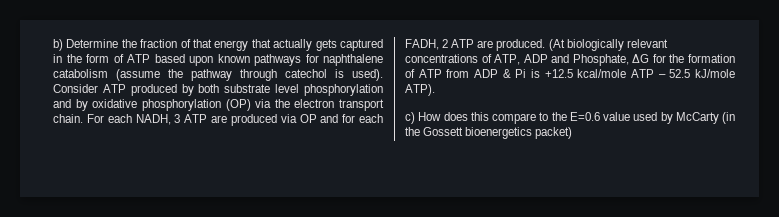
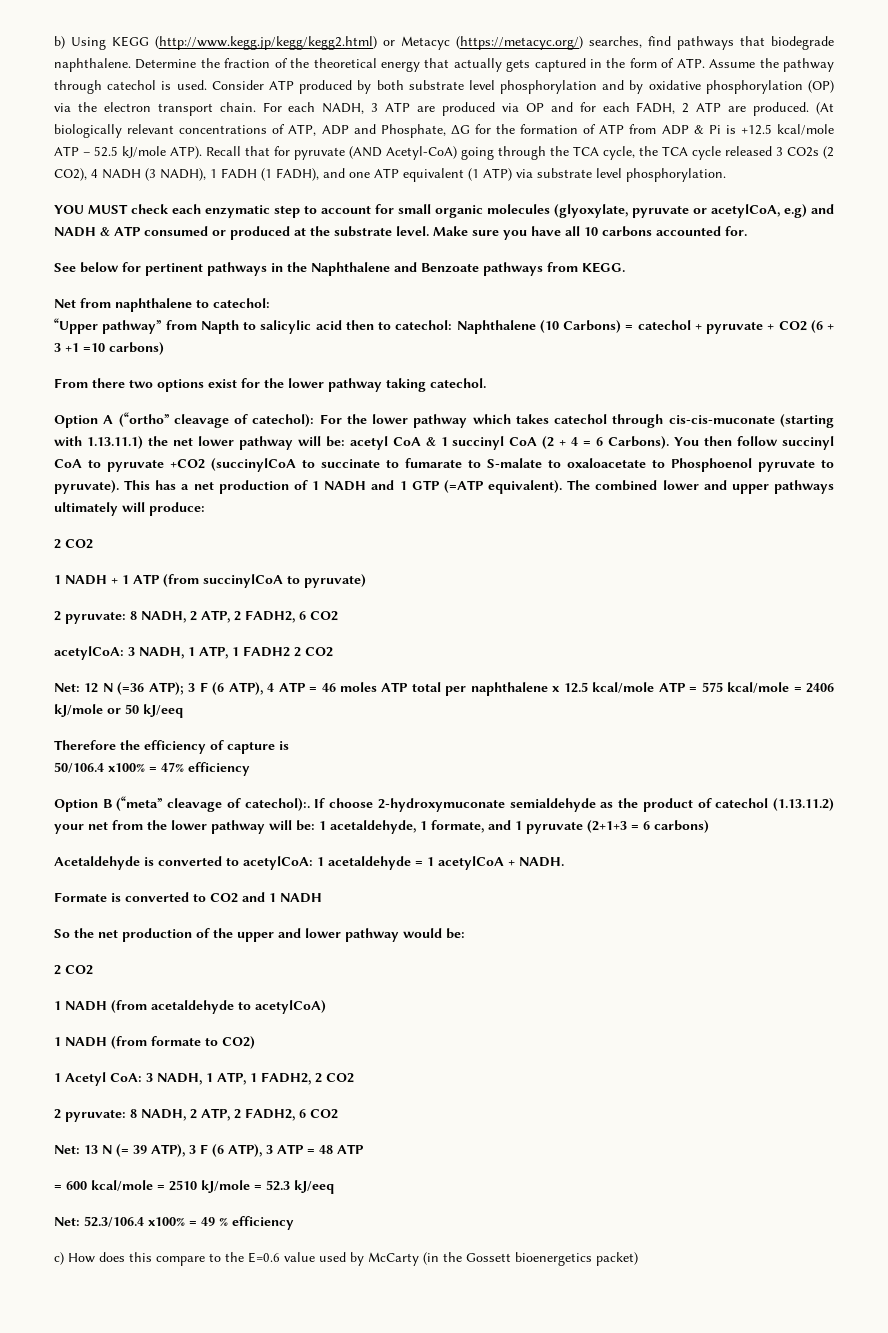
- b) Determine the fraction of that energy that actually gets captured in the form of ATP based upon known pathways for naphthalene catabolism (assume the pathway through catechol is used).
+ b) Using KEGG (http://www.kegg.jp/kegg/kegg2.html) or Metacyc (https://metacyc.org/) searches, find pathways that biodegrade naphthalene. Determine the fraction of the theoretical energy that actually gets captured in the form of ATP. Assume the pathway through catechol is used.
+ Recall that for pyruvate (AND Acetyl-CoA) going through the TCA cycle, the TCA cycle released 3 CO2s (2 CO2), 4 NADH (3 NADH), 1 FADH (1 FADH), and one ATP equivalent (1 ATP) via substrate level phosphorylation.
+ YOU MUST check each enzymatic step to account for small organic molecules (glyoxylate, pyruvate or acetylCoA, e.g) and NADH & ATP consumed or produced at the substrate level. Make sure you have all 10 carbons accounted for.
+ See below for pertinent pathways in the Naphthalene and Benzoate pathways from KEGG.
+ Net from naphthalene to catechol:
+ “Upper pathway” from Napth to salicylic acid then to catechol: Naphthalene (10 Carbons) = catechol + pyruvate + CO2 (6 + 3 +1 =10 carbons)
+ From there two options exist for the lower pathway taking catechol.
+ Option A (“ortho” cleavage of catechol): For the lower pathway which takes catechol through cis-cis-muconate (starting with 1.13.11.1) the net lower pathway will be: acetyl CoA & 1 succinyl CoA (2 + 4 = 6 Carbons). You then follow succinyl CoA to pyruvate +CO2 (succinylCoA to succinate to fumarate to S-malate to oxaloacetate to Phosphoenol pyruvate to pyruvate). This has a net production of 1 NADH and 1 GTP (=ATP equivalent). The combined lower and upper pathways ultimately will produce:
+ 2 CO2
+ 1 NADH + 1 ATP (from succinylCoA to pyruvate)
+ 2 pyruvate: 8 NADH, 2 ATP, 2 FADH2, 6 CO2
+ acetylCoA: 3 NADH, 1 ATP, 1 FADH2 2 CO2
+ Net: 12 N (=36 ATP); 3 F (6 ATP), 4 ATP = 46 moles ATP total per naphthalene x 12.5 kcal/mole ATP = 575 kcal/mole = 2406 kJ/mole or 50 kJ/eeq
+ Therefore the efficiency of capture is
+ 50/106.4 x100% = 47% efficiency
+ Option B (“meta” cleavage of catechol):. If choose 2-hydroxymuconate semialdehyde as the product of catechol (1.13.11.2) your net from the lower pathway will be: 1 acetaldehyde, 1 formate, and 1 pyruvate (2+1+3 = 6 carbons)
+ Acetaldehyde is converted to acetylCoA: 1 acetaldehyde = 1 acetylCoA + NADH.
+ Formate is converted to CO2 and 1 NADH
+ So the net production of the upper and lower pathway would be:
+ 2 CO2
+ 1 NADH (from acetaldehyde to acetylCoA)
+ 1 NADH (from formate to CO2)
+ 1 Acetyl CoA: 3 NADH, 1 ATP, 1 FADH2, 2 CO2
+ 2 pyruvate: 8 NADH, 2 ATP, 2 FADH2, 6 CO2
+ Net: 13 N (= 39 ATP), 3 F (6 ATP), 3 ATP = 48 ATP
+ = 600 kcal/mole = 2510 kJ/mole = 52.3 kJ/eeq
+ Net: 52.3/106.4 x100% = 49 % efficiency

